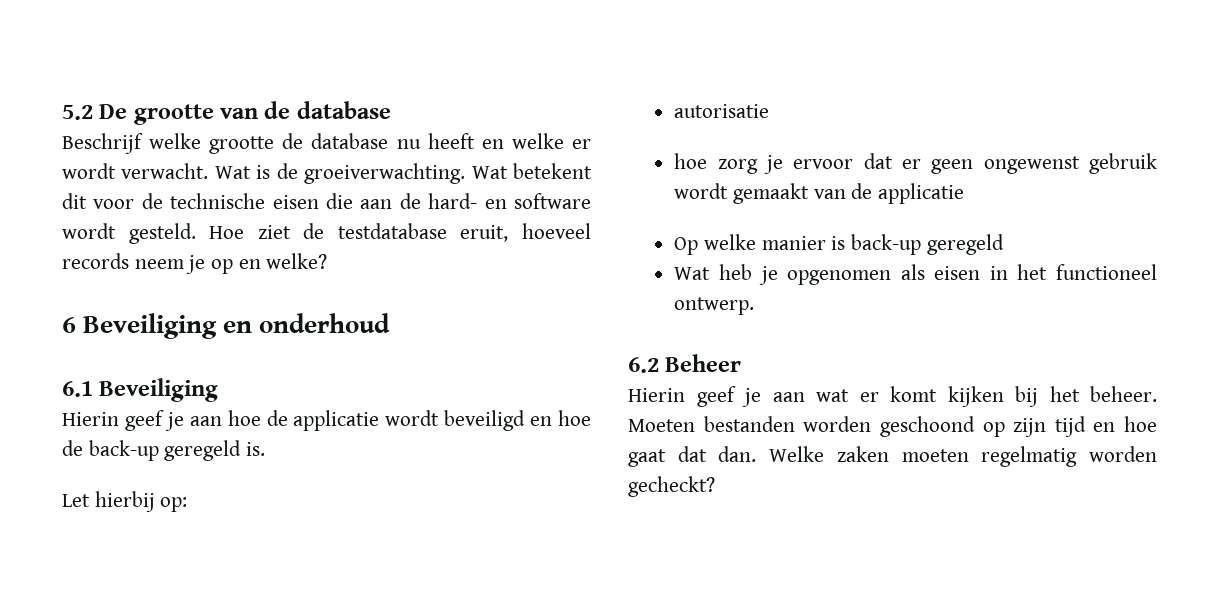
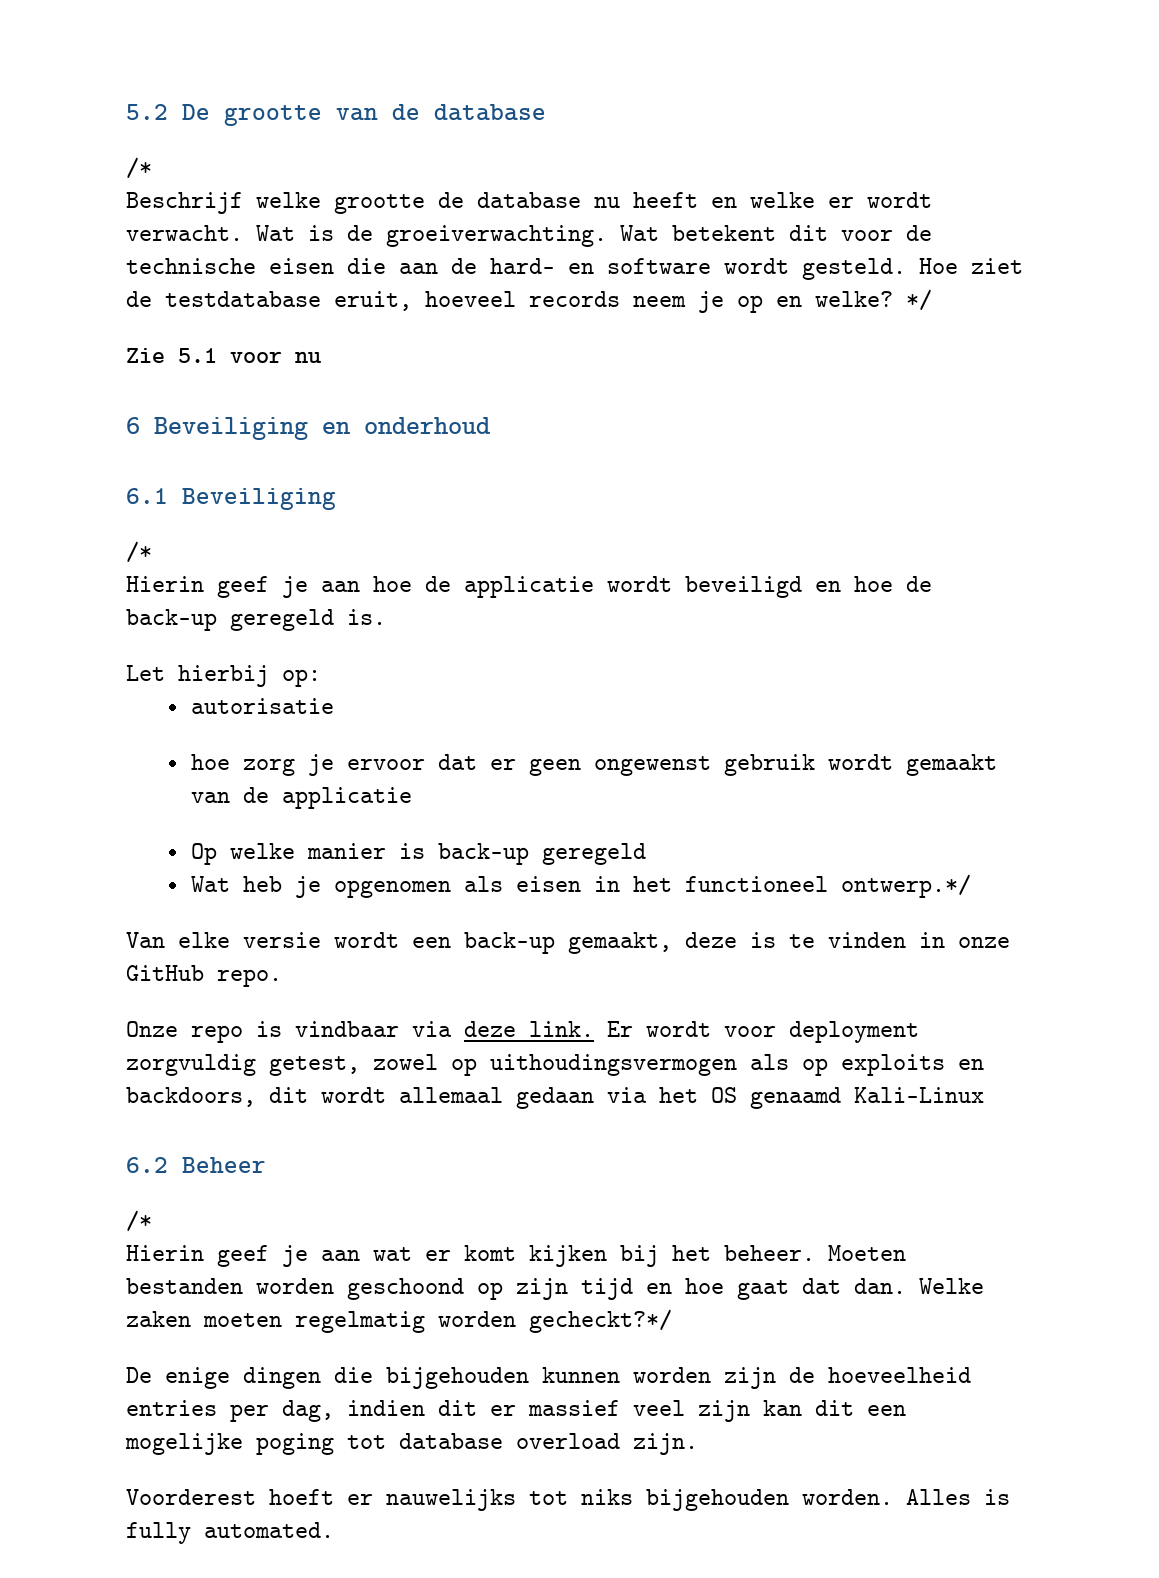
  5.2 De grootte van de database
+ /*
+ */
+ Zie 5.1 voor nu
  6.1 Beveiliging
+ /*
- Wat heb je opgenomen als eisen in het functioneel ontwerp.
+ Wat heb je opgenomen als eisen in het functioneel ontwerp.*/
+ Van elke versie wordt een back-up gemaakt, deze is te vinden in onze GitHub repo.
+ Onze repo is vindbaar via deze link. Er wordt voor deployment zorgvuldig getest, zowel op uithoudingsvermogen als op exploits en backdoors, dit wordt allemaal gedaan via het OS genaamd Kali-Linux
  6.2 Beheer
+ /*
- Welke zaken moeten regelmatig worden gecheckt?
+ Welke zaken moeten regelmatig worden gecheckt?*/
+ De enige dingen die bijgehouden kunnen worden zijn de hoeveelheid entries per dag, indien dit er massief veel zijn kan dit een mogelijke poging tot database overload zijn.
+ Voorderest hoeft er nauwelijks tot niks bijgehouden worden. Alles is fully automated.

